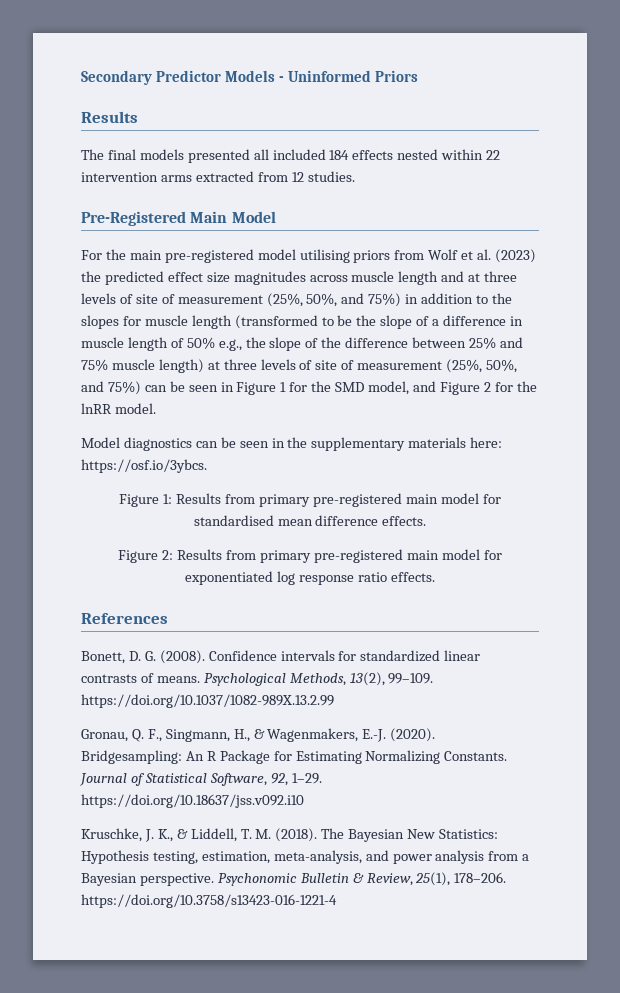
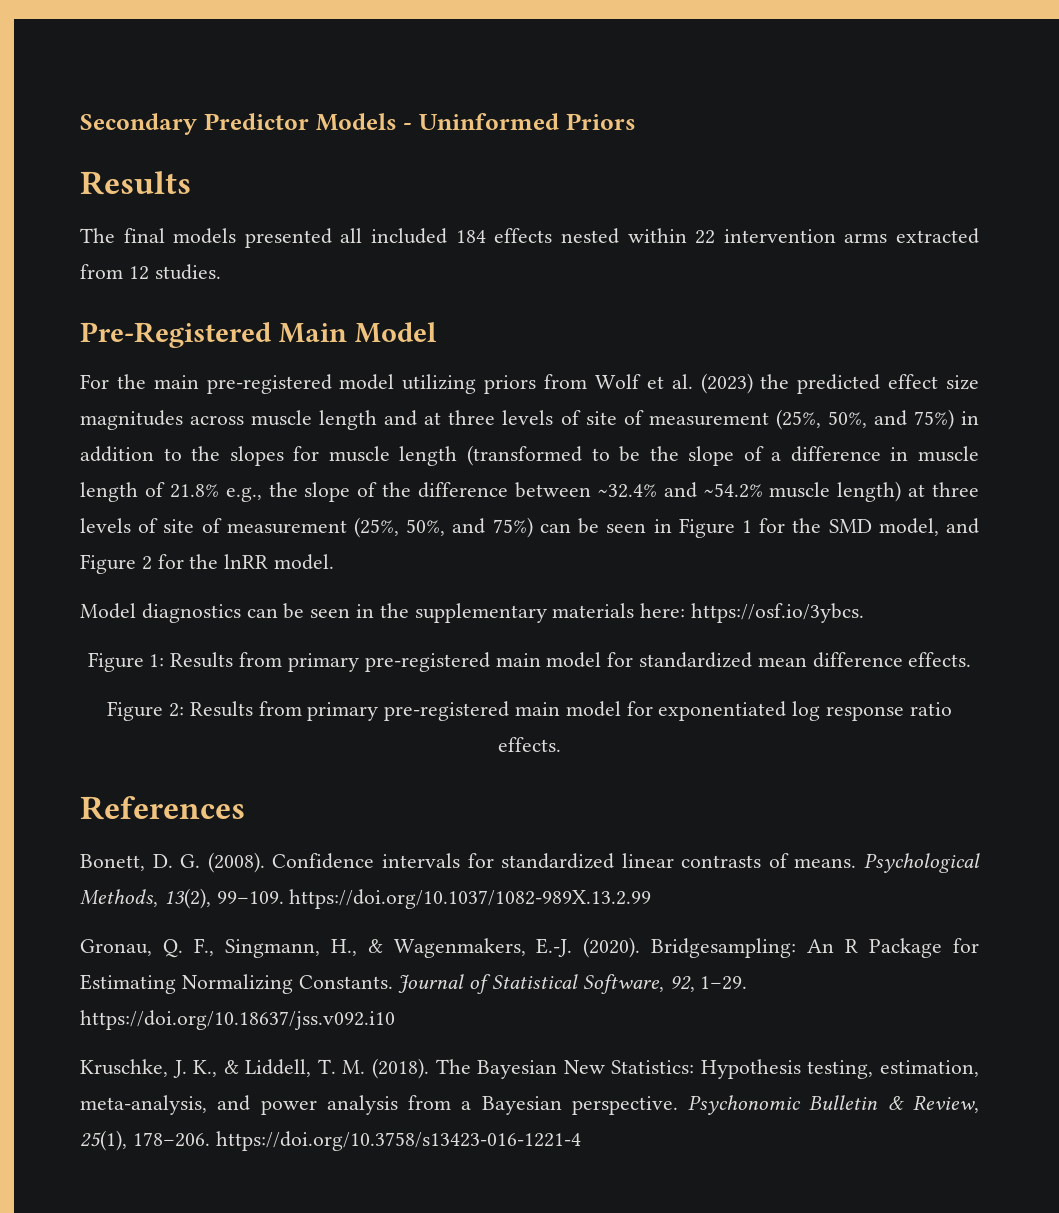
- For the main pre-registered model utilising priors from Wolf et al. (2023) the predicted effect size magnitudes across muscle length and at three levels of site of measurement (25%, 50%, and 75%) in addition to the slopes for muscle length (transformed to be the slope of a difference in muscle length of 50% e.g., the slope of the difference between 25% and 75% muscle length) at three levels of site of measurement (25%, 50%, and 75%) can be seen in Figure 1 for the SMD model, and Figure 2 for the lnRR model.
+ For the main pre-registered model utilizing priors from Wolf et al. (2023) the predicted effect size magnitudes across muscle length and at three levels of site of measurement (25%, 50%, and 75%) in addition to the slopes for muscle length (transformed to be the slope of a difference in muscle length of 21.8% e.g., the slope of the difference between ~32.4% and ~54.2% muscle length) at three levels of site of measurement (25%, 50%, and 75%) can be seen in Figure 1 for the SMD model, and Figure 2 for the lnRR model.
- Figure 1: Results from primary pre-registered main model for standardised mean difference effects.
+ Figure 1: Results from primary pre-registered main model for standardized mean difference effects.

